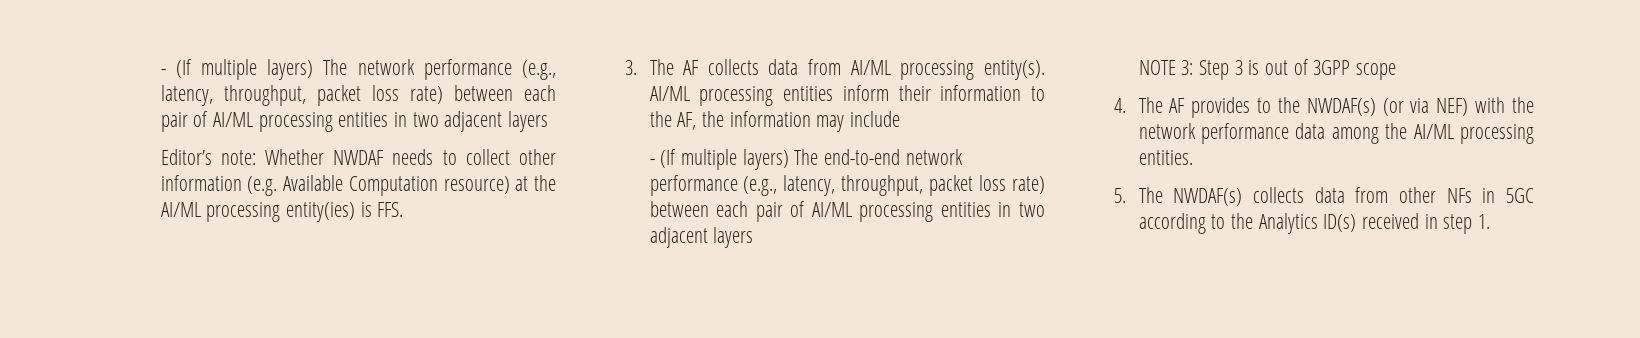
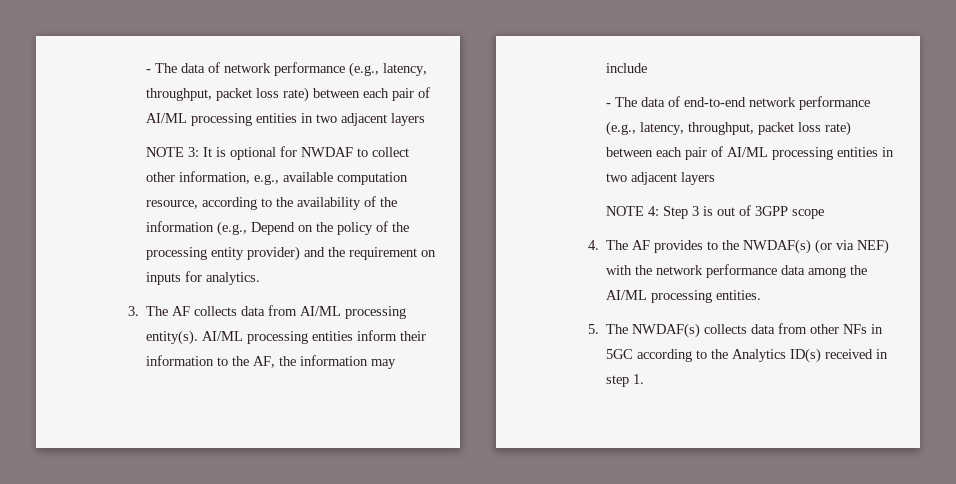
- - (If multiple layers) The network performance (e.g., latency, throughput, packet loss rate) between each pair of AI/ML processing entities in two adjacent layers
+ - The data of network performance (e.g., latency, throughput, packet loss rate) between each pair of AI/ML processing entities in two adjacent layers
- Editor’s note: Whether NWDAF needs to collect other information (e.g. Available Computation resource) at the AI/ML processing entity(ies) is FFS.
+ NOTE 3: It is optional for NWDAF to collect other information, e.g., available computation resource, according to the availability of the information (e.g., Depend on the policy of the processing entity provider) and the requirement on inputs for analytics.
- - (If multiple layers) The end-to-end network performance (e.g., latency, throughput, packet loss rate) between each pair of AI/ML processing entities in two adjacent layers
+ - The data of end-to-end network performance (e.g., latency, throughput, packet loss rate) between each pair of AI/ML processing entities in two adjacent layers
- NOTE 3: Step 3 is out of 3GPP scope
+ NOTE 4: Step 3 is out of 3GPP scope

